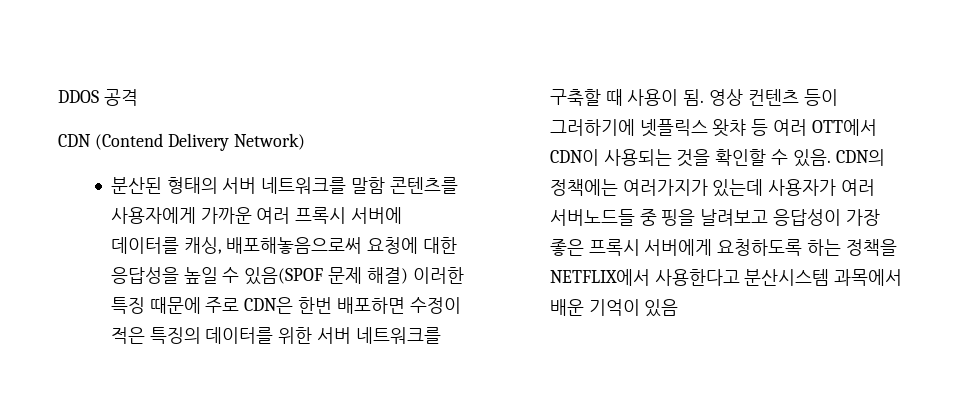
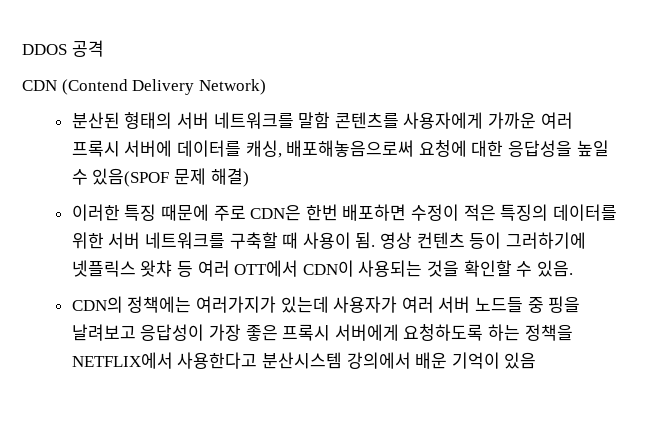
- 분산된 형태의 서버 네트워크를 말함 콘텐츠를 사용자에게 가까운 여러 프록시 서버에 데이터를 캐싱, 배포해놓음으로써 요청에 대한 응답성을 높일 수 있음(SPOF 문제 해결) 이러한 특징 때문에 주로 CDN은 한번 배포하면 수정이 적은 특징의 데이터를 위한 서버 네트워크를 구축할 때 사용이 됨.
+ 분산된 형태의 서버 네트워크를 말함 콘텐츠를 사용자에게 가까운 여러 프록시 서버에 데이터를 캐싱, 배포해놓음으로써 요청에 대한 응답성을 높일 수 있음(SPOF 문제 해결)
+ 이러한 특징 때문에 주로 CDN은 한번 배포하면 수정이 적은 특징의 데이터를 위한 서버 네트워크를 구축할 때 사용이 됨.
- 영상 컨텐츠 등이 그러하기에 넷플릭스 왓챠 등 여러 OTT에서 CDN이 사용되는 것을 확인할 수 있음. CDN의 정책에는 여러가지가 있는데 사용자가 여러 서버노드들 중 핑을 날려보고 응답성이 가장 좋은 프록시 서버에게 요청하도록 하는 정책을 NETFLIX에서 사용한다고 분산시스템 과목에서 배운 기억이 있음
+ 영상 컨텐츠 등이 그러하기에 넷플릭스 왓챠 등 여러 OTT에서 CDN이 사용되는 것을 확인할 수 있음.
+ CDN의 정책에는 여러가지가 있는데 사용자가 여러 서버 노드들 중 핑을 날려보고 응답성이 가장 좋은 프록시 서버에게 요청하도록 하는 정책을 NETFLIX에서 사용한다고 분산시스템 강의에서 배운 기억이 있음

